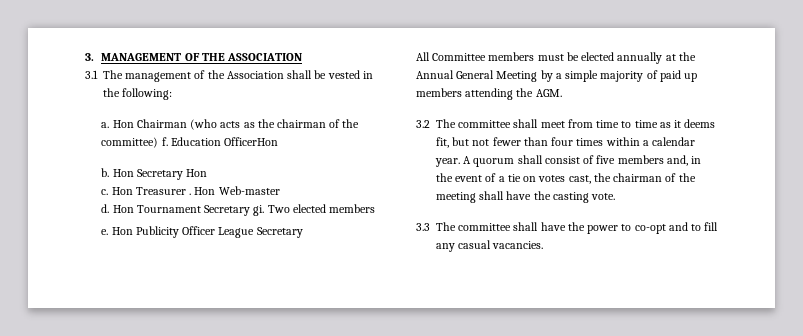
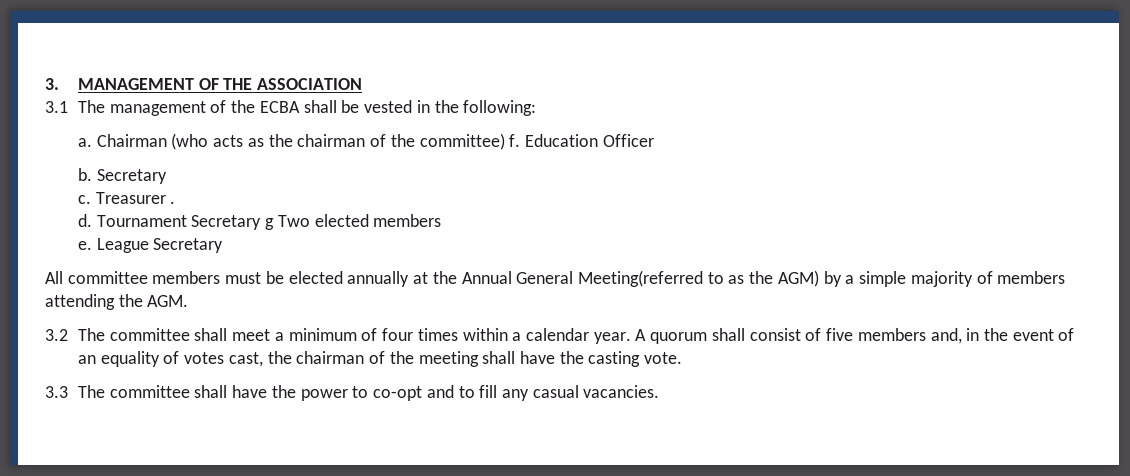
- 3.1 The management of the Association shall be vested in the following:
+ 3.1 The management of the ECBA shall be vested in the following:
- Hon Chairman (who acts as the chairman of the committee) f.
+ Chairman (who acts as the chairman of the committee) f.
- Education OfficerHon
+ Education Officer
- b. Hon Secretary Hon
+ b. Secretary
- Hon Treasurer . Hon Web-master
+ Treasurer .
- Hon Tournament Secretary gi. Two elected members
+ Tournament Secretary g Two elected members
- Hon Publicity Officer League Secretary
+ League Secretary
- All Committee members must be elected annually at the Annual General Meeting by a simple majority of paid up members attending the AGM.
+ All committee members must be elected annually at the Annual General Meeting(referred to as the AGM) by a simple majority of members attending the AGM.
- 3.2 The committee shall meet from time to time as it deems fit, but not fewer than four times within a calendar year.
+ 3.2 The committee shall meet a minimum of four times within a calendar year.
- A quorum shall consist of five members and, in the event of a tie on votes cast, the chairman of the meeting shall have the casting vote.
+ A quorum shall consist of five members and, in the event of an equality of votes cast, the chairman of the meeting shall have the casting vote.

